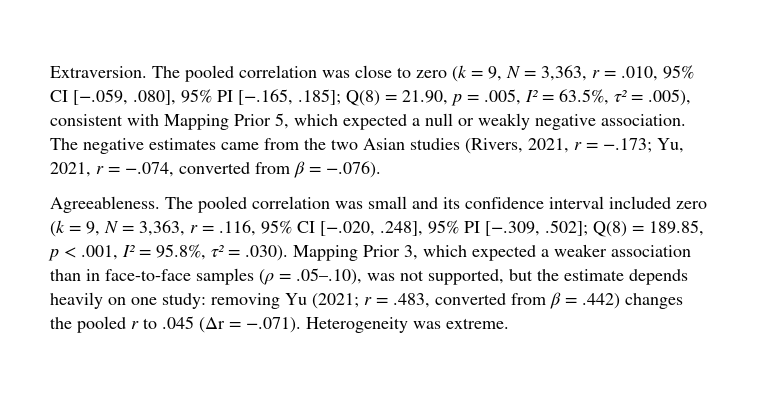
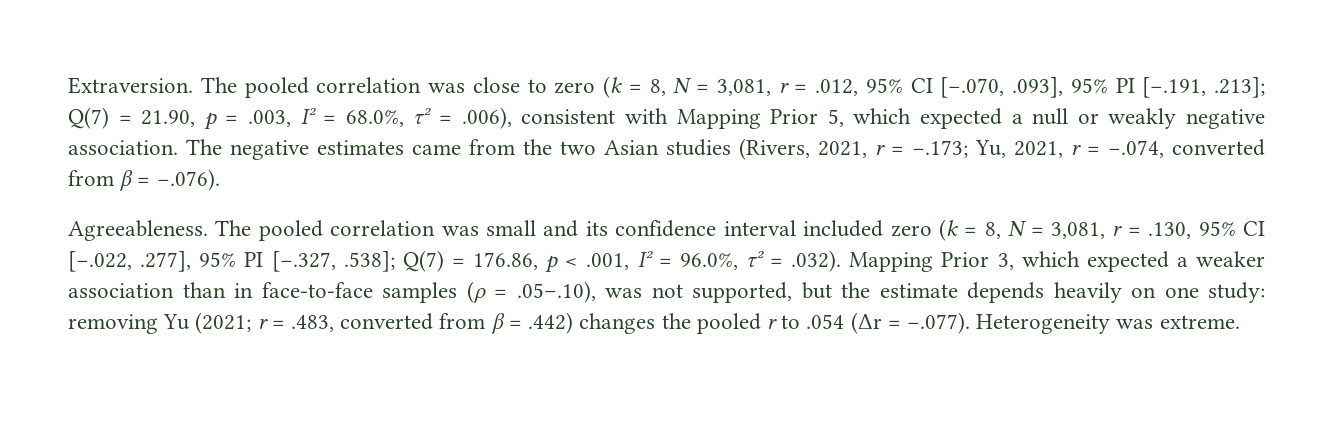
- The pooled correlation was close to zero (k = 9, N = 3,363, r = .010, 95% CI [−.059, .080], 95% PI [−.165, .185]; Q(8) = 21.90, p = .005, I² = 63.5%, τ² = .005), consistent with Mapping Prior 5, which expected a null or weakly negative association.
+ The pooled correlation was close to zero (k = 8, N = 3,081, r = .012, 95% CI [−.070, .093], 95% PI [−.191, .213]; Q(7) = 21.90, p = .003, I² = 68.0%, τ² = .006), consistent with Mapping Prior 5, which expected a null or weakly negative association.
- The pooled correlation was small and its confidence interval included zero (k = 9, N = 3,363, r = .116, 95% CI [−.020, .248], 95% PI [−.309, .502]; Q(8) = 189.85, p < .001, I² = 95.8%, τ² = .030). Mapping Prior 3, which expected a weaker association than in face-to-face samples (ρ = .05–.10), was not supported, but the estimate depends heavily on one study:
+ The pooled correlation was small and its confidence interval included zero (k = 8, N = 3,081, r = .130, 95% CI [−.022, .277], 95% PI [−.327, .538]; Q(7) = 176.86, p < .001, I² = 96.0%, τ² = .032). Mapping Prior 3, which expected a weaker association than in face-to-face samples (ρ = .05–.10), was not supported, but the estimate depends heavily on one study:
- r = .483, converted from β = .442) changes the pooled r to .045 (Δr = −.071). Heterogeneity was extreme.
+ r = .483, converted from β = .442) changes the pooled r to .054 (Δr = −.077). Heterogeneity was extreme.

